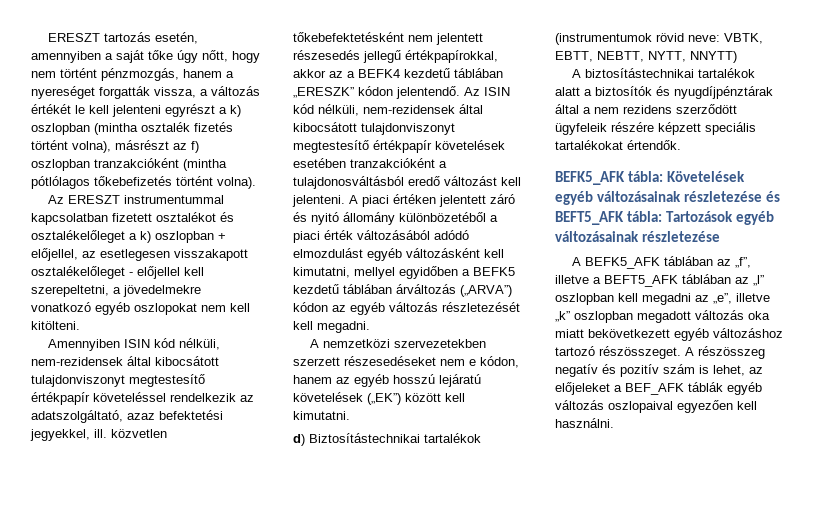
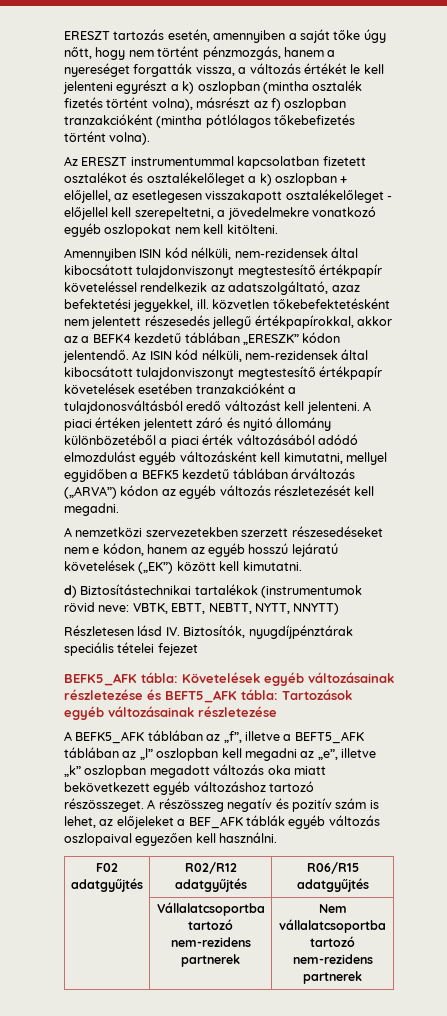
- A biztosítástechnikai tartalékok alatt a biztosítók és nyugdíjpénztárak által a nem rezidens szerződött ügyfeleik részére képzett speciális tartalékokat értendők.
+ Részletesen lásd IV. Biztosítók, nyugdíjpénztárak speciális tételei fejezet
+ F02 adatgyűjtés | R02/R12 adatgyűjtés | R06/R15 adatgyűjtés
+ | Vállalatcsoportba tartozó nem-rezidens partnerek | Nem vállalatcsoportba tartozó nem-rezidens partnerek

